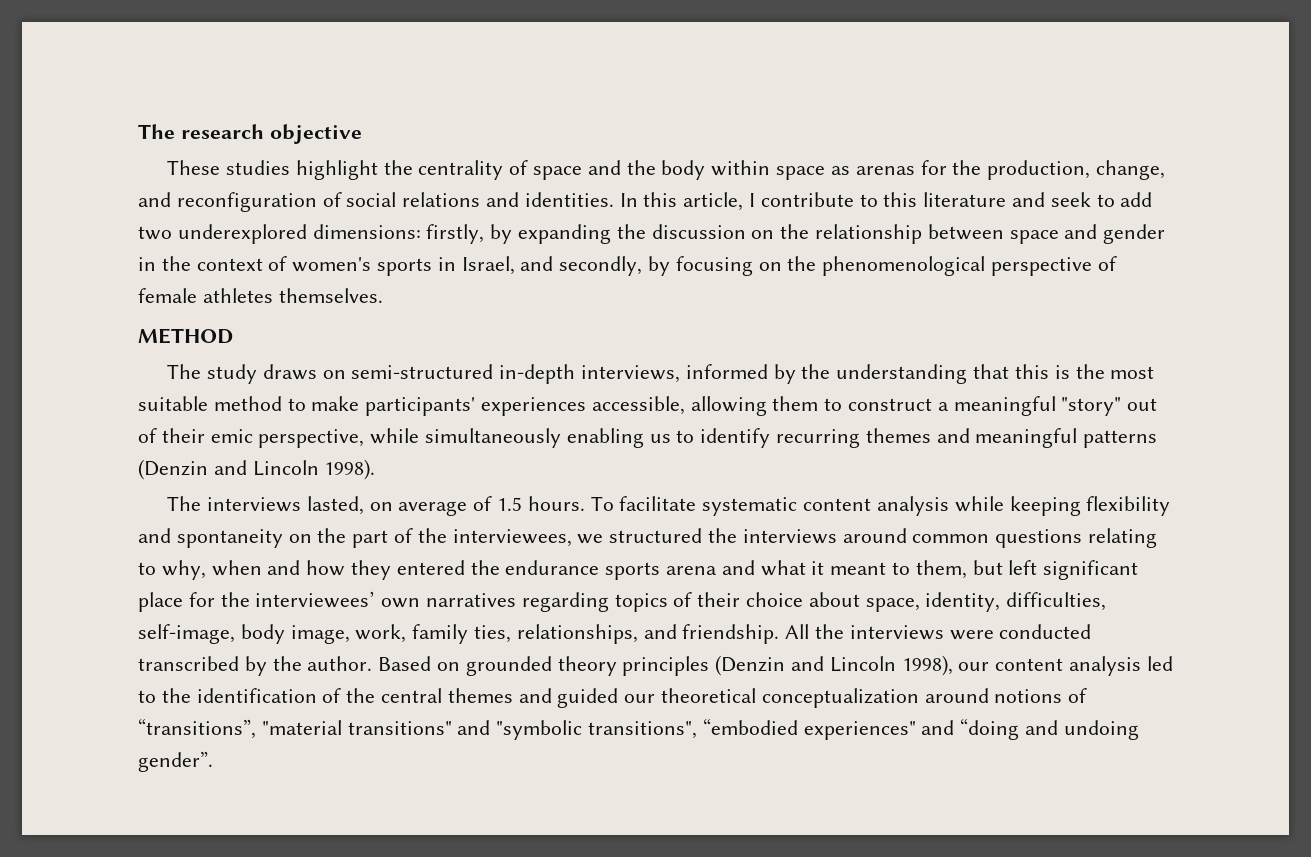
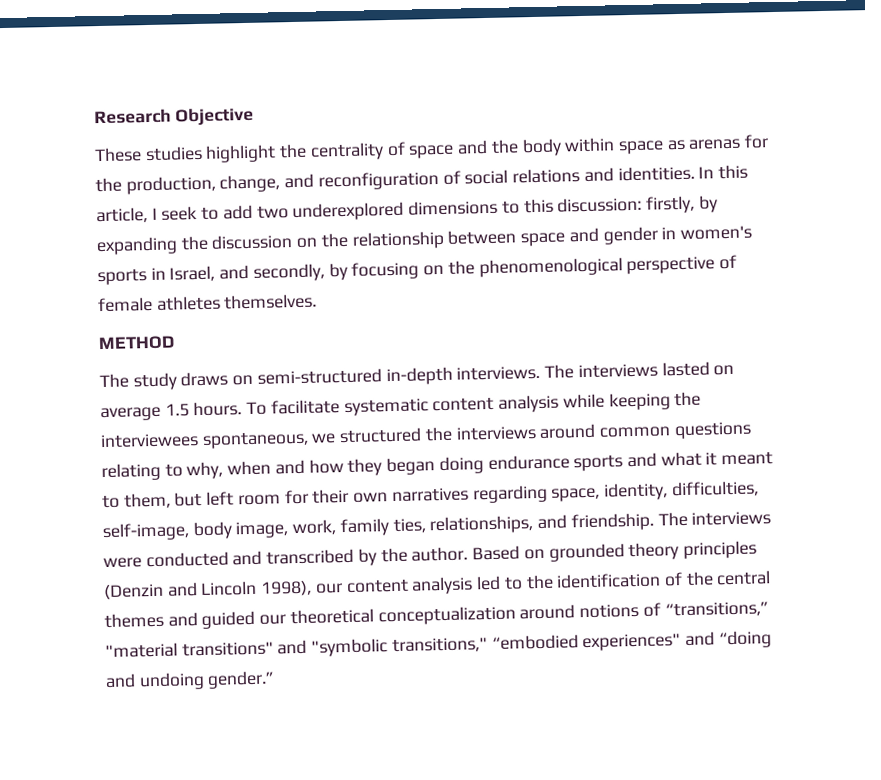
- The research objective
+ Research Objective
- In this article, I contribute to this literature and seek to add two underexplored dimensions: firstly, by expanding the discussion on the relationship between space and gender in the context of women's sports in Israel, and secondly, by focusing on the phenomenological perspective of female athletes themselves.
+ In this article, I seek to add two underexplored dimensions to this discussion: firstly, by expanding the discussion on the relationship between space and gender in women's sports in Israel, and secondly, by focusing on the phenomenological perspective of female athletes themselves.
- The study draws on semi-structured in-depth interviews, informed by the understanding that this is the most suitable method to make participants' experiences accessible, allowing them to construct a meaningful "story" out of their emic perspective, while simultaneously enabling us to identify recurring themes and meaningful patterns (Denzin and Lincoln 1998).
- The interviews lasted, on average of 1.5 hours.
+ The study draws on semi-structured in-depth interviews. The interviews lasted on average 1.5 hours.
- To facilitate systematic content analysis while keeping flexibility and spontaneity on the part of the interviewees, we structured the interviews around common questions relating to why, when and how they entered the endurance sports arena and what it meant to them, but left significant place for the interviewees’ own narratives regarding topics of their choice about space, identity, difficulties, self-image, body image, work, family ties, relationships, and friendship.
+ To facilitate systematic content analysis while keeping the interviewees spontaneous, we structured the interviews around common questions relating to why, when and how they began doing endurance sports and what it meant to them, but left room for their own narratives regarding space, identity, difficulties, self-image, body image, work, family ties, relationships, and friendship.
- All the interviews were conducted transcribed by the author.
+ The interviews were conducted and transcribed by the author.
- Based on grounded theory principles (Denzin and Lincoln 1998), our content analysis led to the identification of the central themes and guided our theoretical conceptualization around notions of “transitions”, "material transitions" and "symbolic transitions", “embodied experiences" and “doing and undoing gender”.
+ Based on grounded theory principles (Denzin and Lincoln 1998), our content analysis led to the identification of the central themes and guided our theoretical conceptualization around notions of “transitions,” "material transitions" and "symbolic transitions," “embodied experiences" and “doing and undoing gender.”

